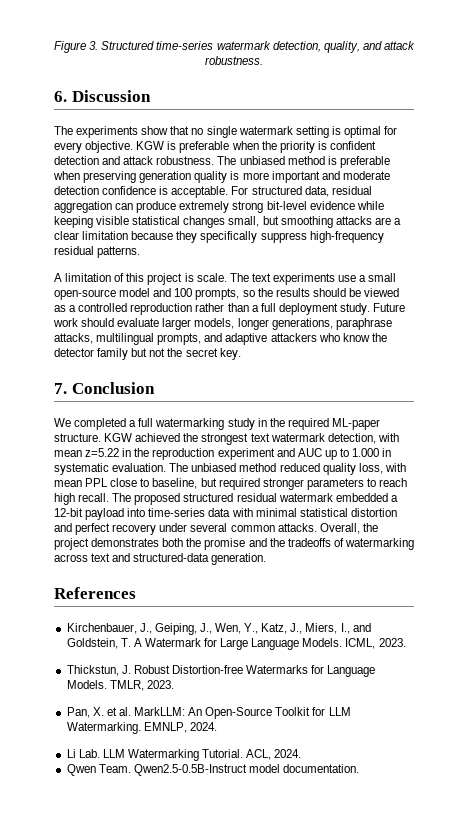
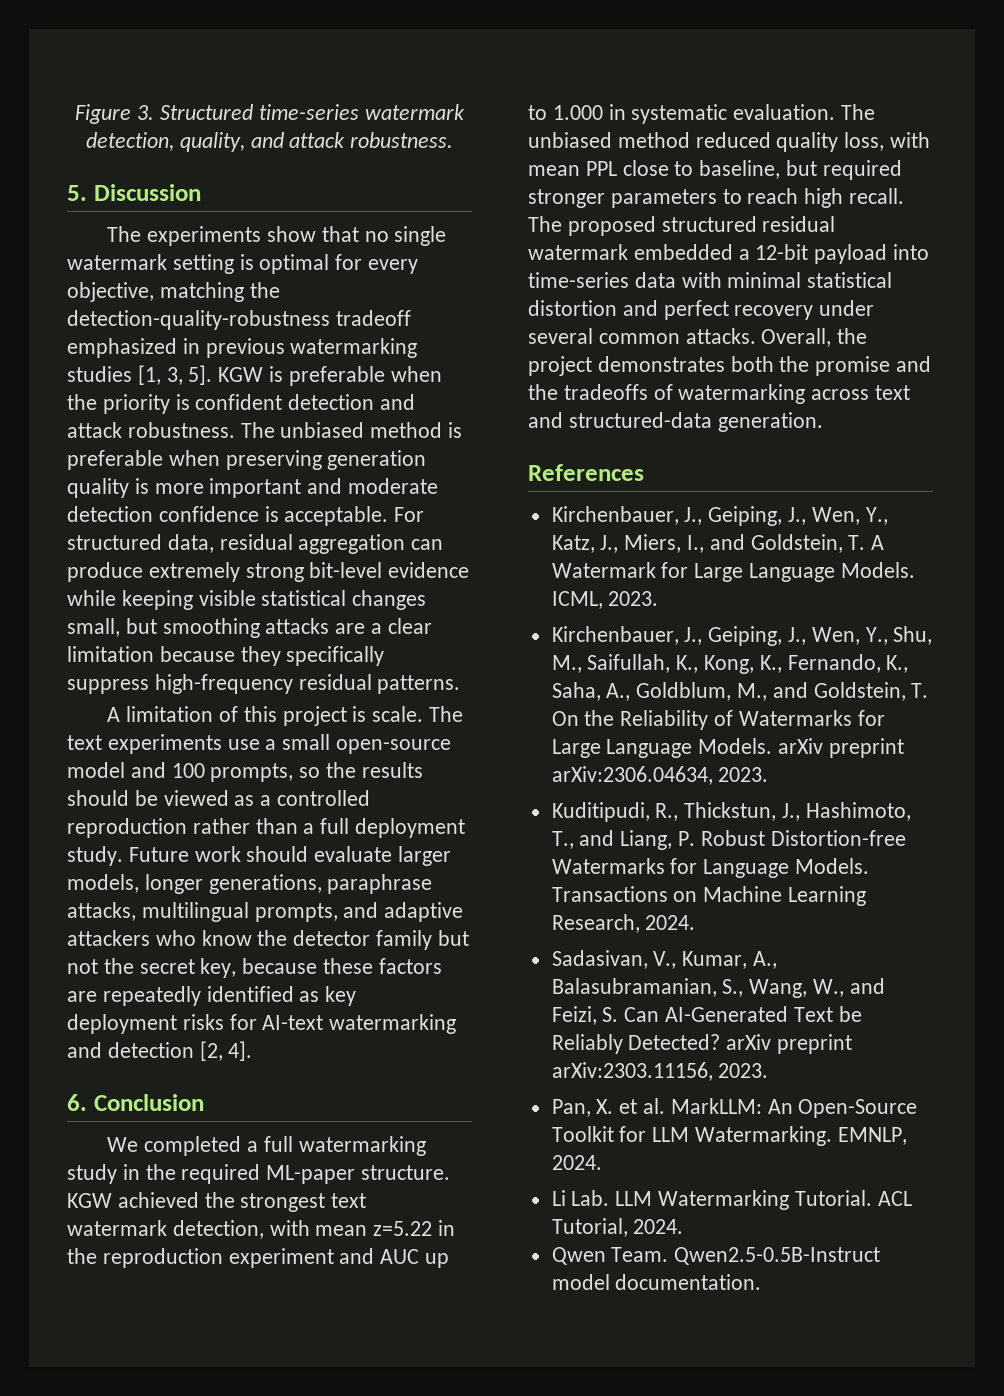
- 6. Discussion
+ 5. Discussion
- The experiments show that no single watermark setting is optimal for every objective.
+ The experiments show that no single watermark setting is optimal for every objective, matching the detection-quality-robustness tradeoff emphasized in previous watermarking studies [1, 3, 5].
- Future work should evaluate larger models, longer generations, paraphrase attacks, multilingual prompts, and adaptive attackers who know the detector family but not the secret key.
- 7. Conclusion
+ Future work should evaluate larger models, longer generations, paraphrase attacks, multilingual prompts, and adaptive attackers who know the detector family but not the secret key, because these factors are repeatedly identified as key deployment risks for AI-text watermarking and detection [2, 4].
+ 6. Conclusion
- Thickstun, J. Robust Distortion-free Watermarks for Language Models.
+ Kirchenbauer, J., Geiping, J., Wen, Y., Shu, M., Saifullah, K., Kong, K., Fernando, K., Saha, A., Goldblum, M., and Goldstein, T. On the Reliability of Watermarks for Large Language Models. arXiv preprint arXiv:2306.04634, 2023.
+ Kuditipudi, R., Thickstun, J., Hashimoto, T., and Liang, P. Robust Distortion-free Watermarks for Language Models.
- TMLR, 2023.
+ Transactions on Machine Learning Research, 2024.
+ Sadasivan, V., Kumar, A., Balasubramanian, S., Wang, W., and Feizi, S. Can AI-Generated Text be Reliably Detected? arXiv preprint arXiv:2303.11156, 2023.
- ACL, 2024.
+ ACL Tutorial, 2024.

